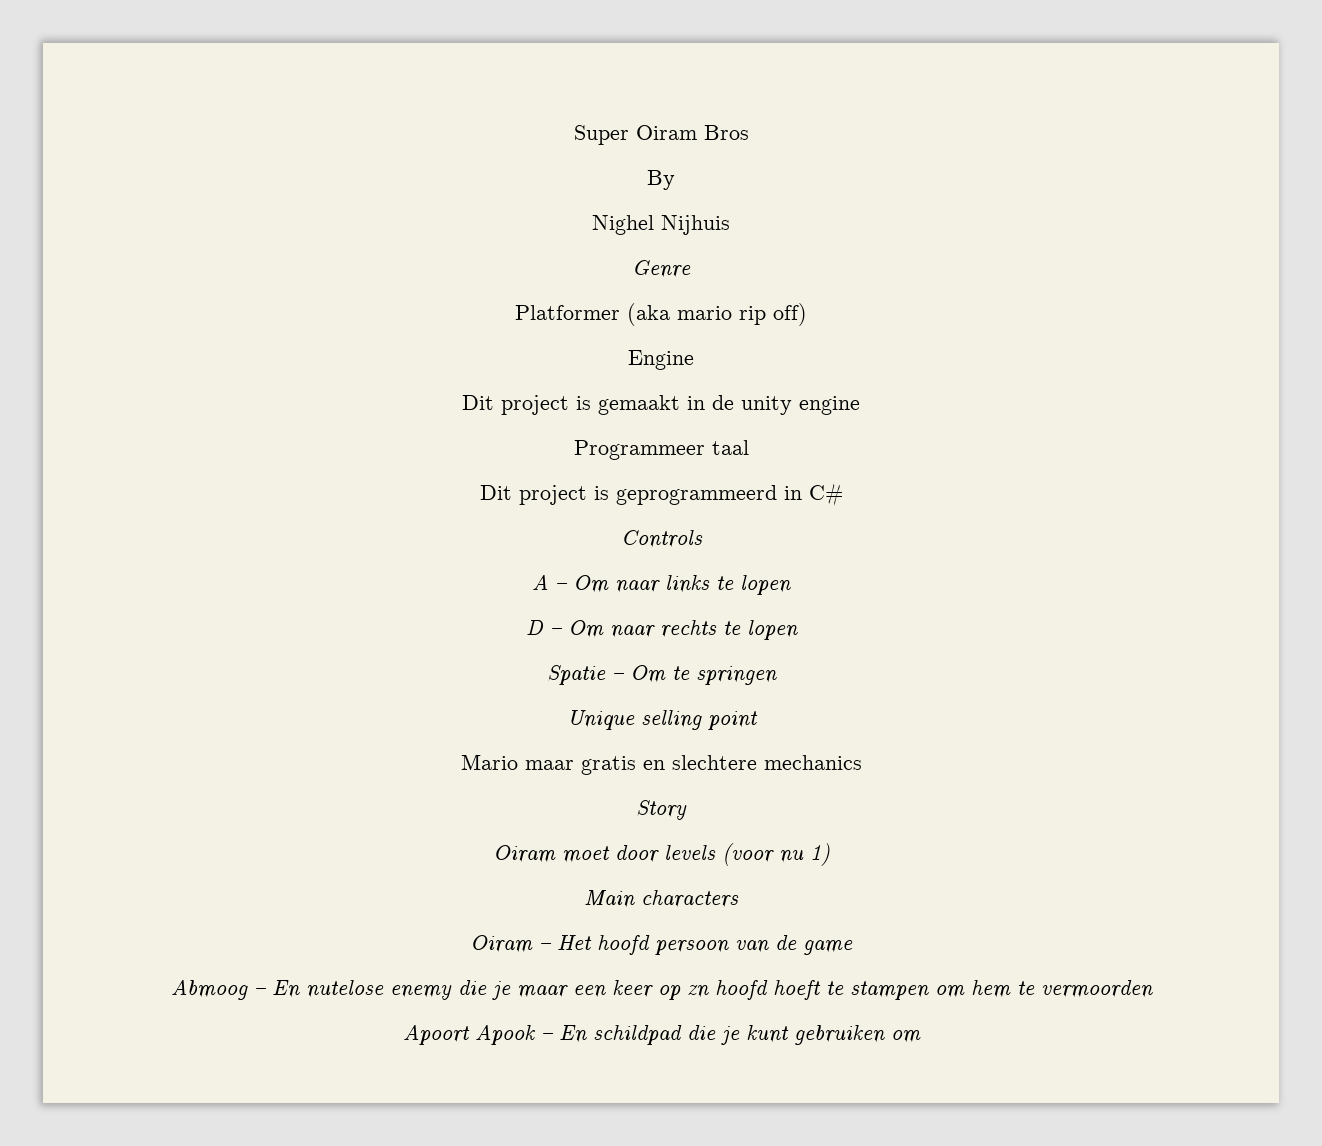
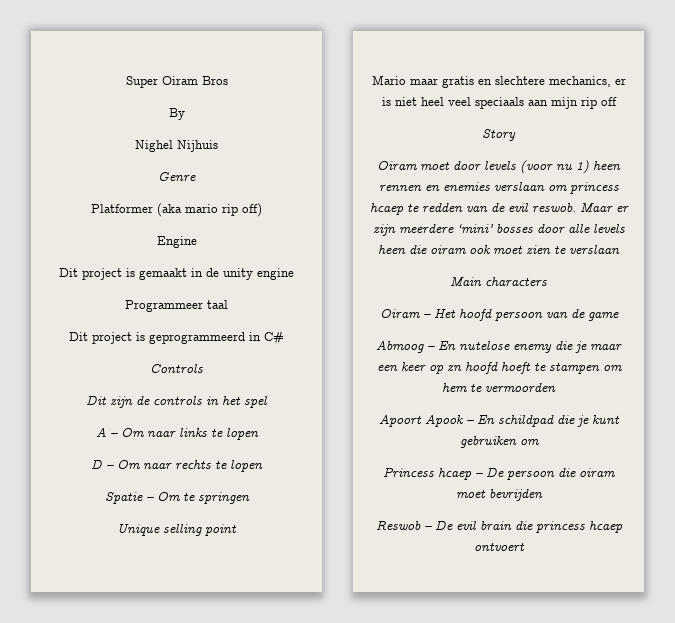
+ Dit zijn de controls in het spel
- Mario maar gratis en slechtere mechanics
+ Mario maar gratis en slechtere mechanics, er is niet heel veel speciaals aan mijn rip off
- Oiram moet door levels (voor nu 1)
+ Oiram moet door levels (voor nu 1) heen rennen en enemies verslaan om princess hcaep te redden van de evil reswob. Maar er zijn meerdere ‘mini’ bosses door alle levels heen die oiram ook moet zien te verslaan
+ Princess hcaep – De persoon die oiram moet bevrijden
+ Reswob – De evil brain die princess hcaep ontvoert

